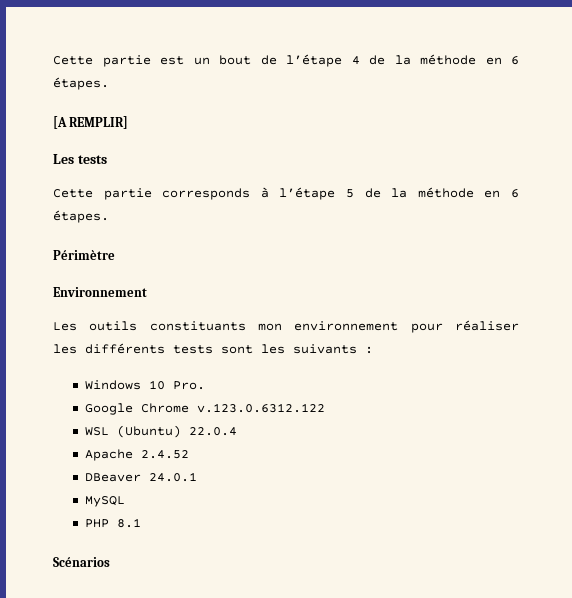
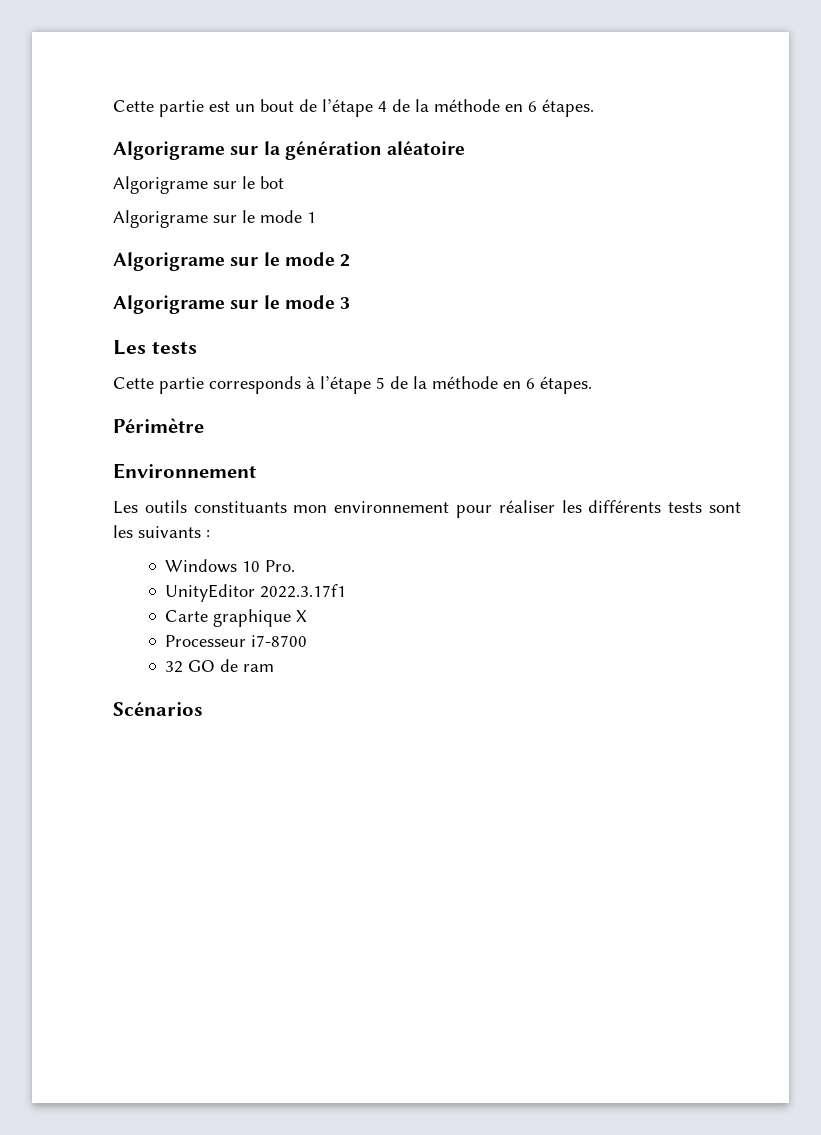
- [A REMPLIR]
+ Algorigrame sur la génération aléatoire
+ Algorigrame sur le bot
+ Algorigrame sur le mode 1
+ Algorigrame sur le mode 2
+ Algorigrame sur le mode 3
- Google Chrome v.123.0.6312.122
- WSL (Ubuntu) 22.0.4
- Apache 2.4.52
- DBeaver 24.0.1
- MySQL
- PHP 8.1
+ UnityEditor 2022.3.17f1
+ Carte graphique X
+ Processeur i7-8700
+ 32 GO de ram

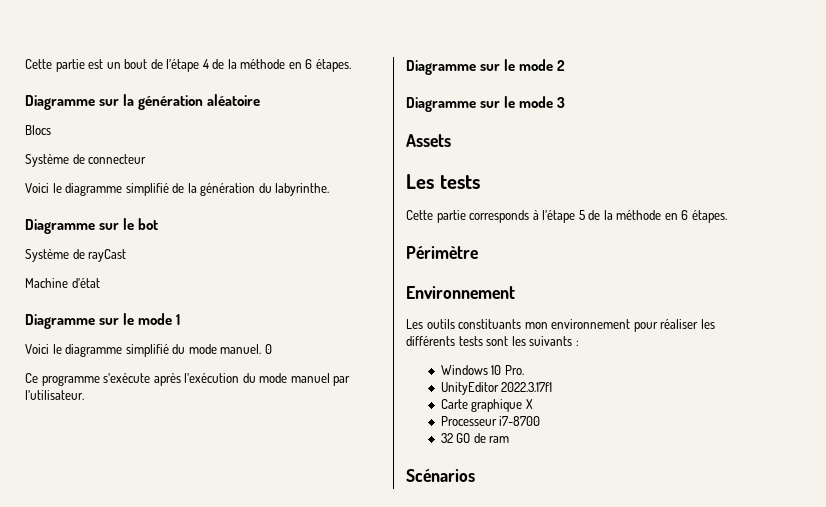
- Algorigrame sur la génération aléatoire
+ Diagramme sur la génération aléatoire
- Algorigrame sur le bot
- Algorigrame sur le mode 1
- Algorigrame sur le mode 2
+ Blocs
+ Système de connecteur
+ Voici le diagramme simplifié de la génération du labyrinthe.
+ Diagramme sur le bot
+ Système de rayCast
+ Machine d’état
+ Diagramme sur le mode 1
+ Voici le diagramme simplifié du mode manuel. 0
+ Ce programme s’exécute après l’exécution du mode manuel par l’utilisateur.
+ Diagramme sur le mode 2
- Algorigrame sur le mode 3
+ Diagramme sur le mode 3
+ Assets

